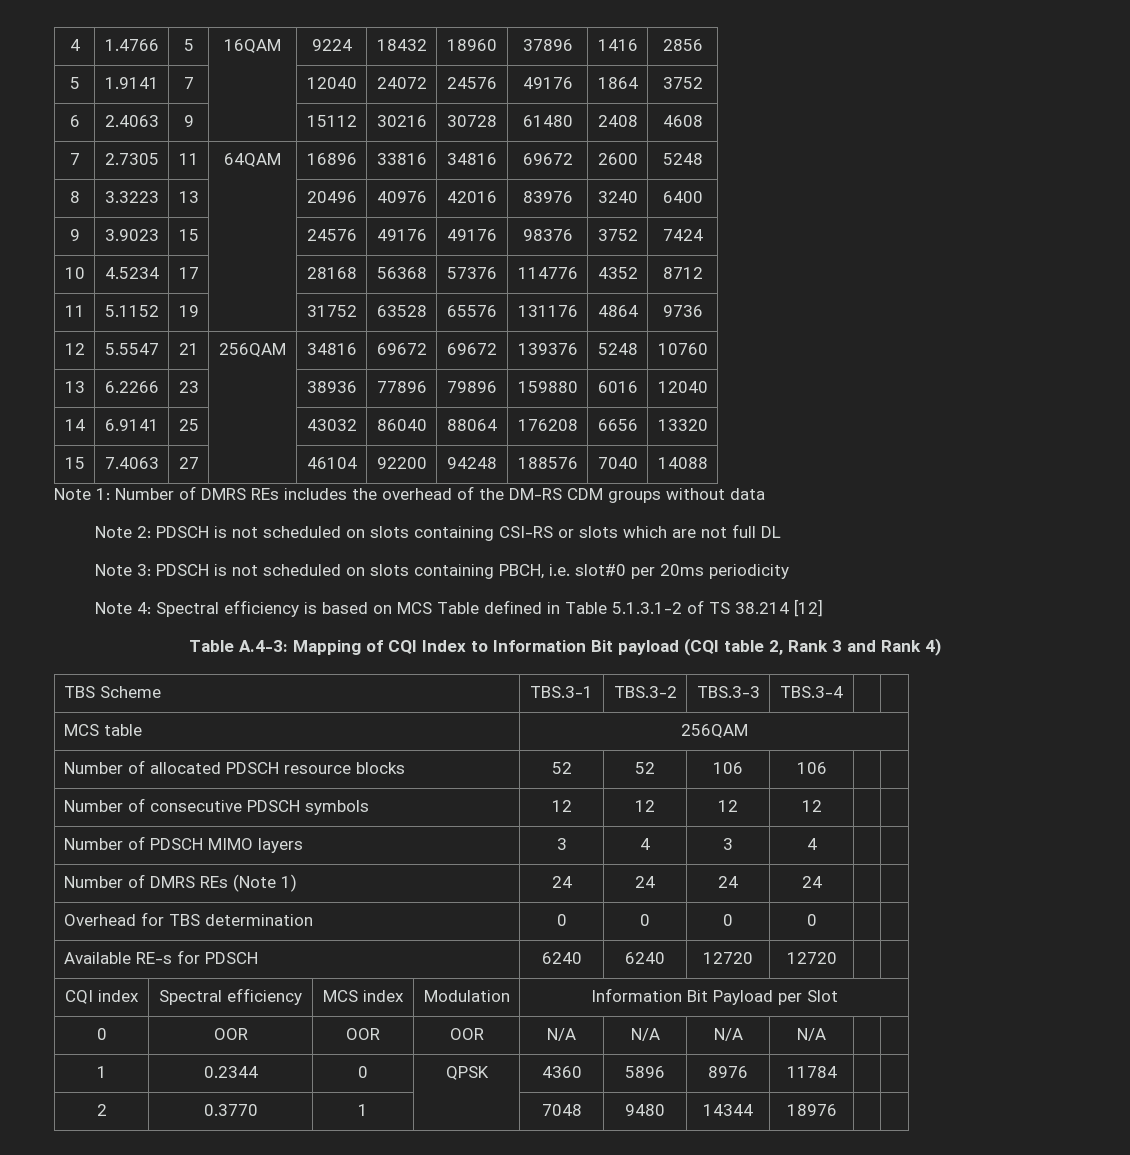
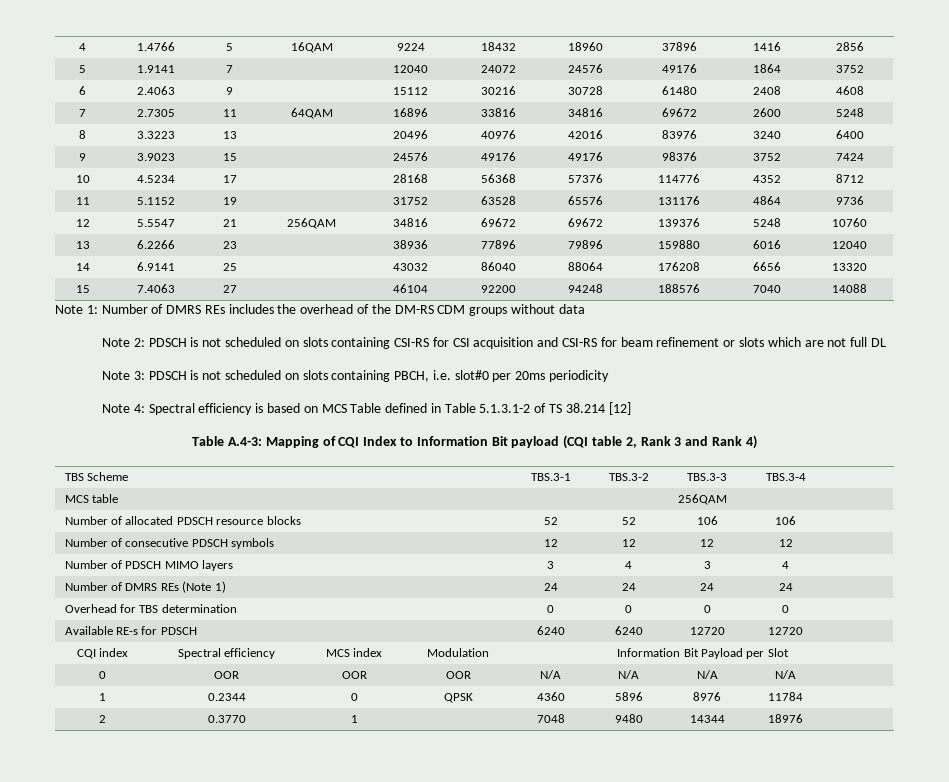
- Note 2: PDSCH is not scheduled on slots containing CSI-RS or slots which are not full DL
+ Note 2: PDSCH is not scheduled on slots containing CSI-RS for CSI acquisition and CSI-RS for beam refinement or slots which are not full DL

